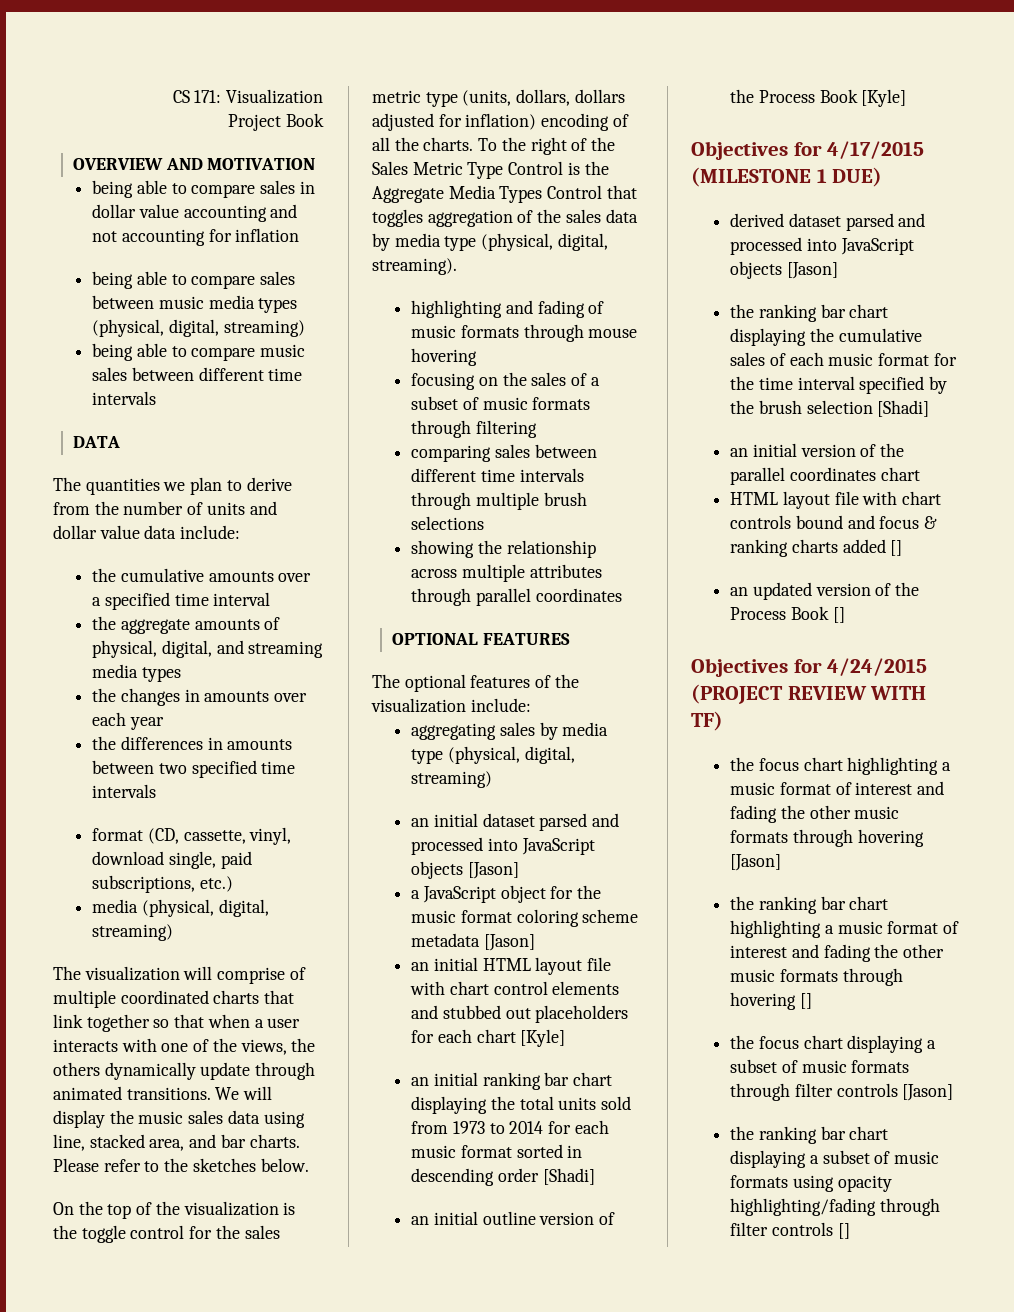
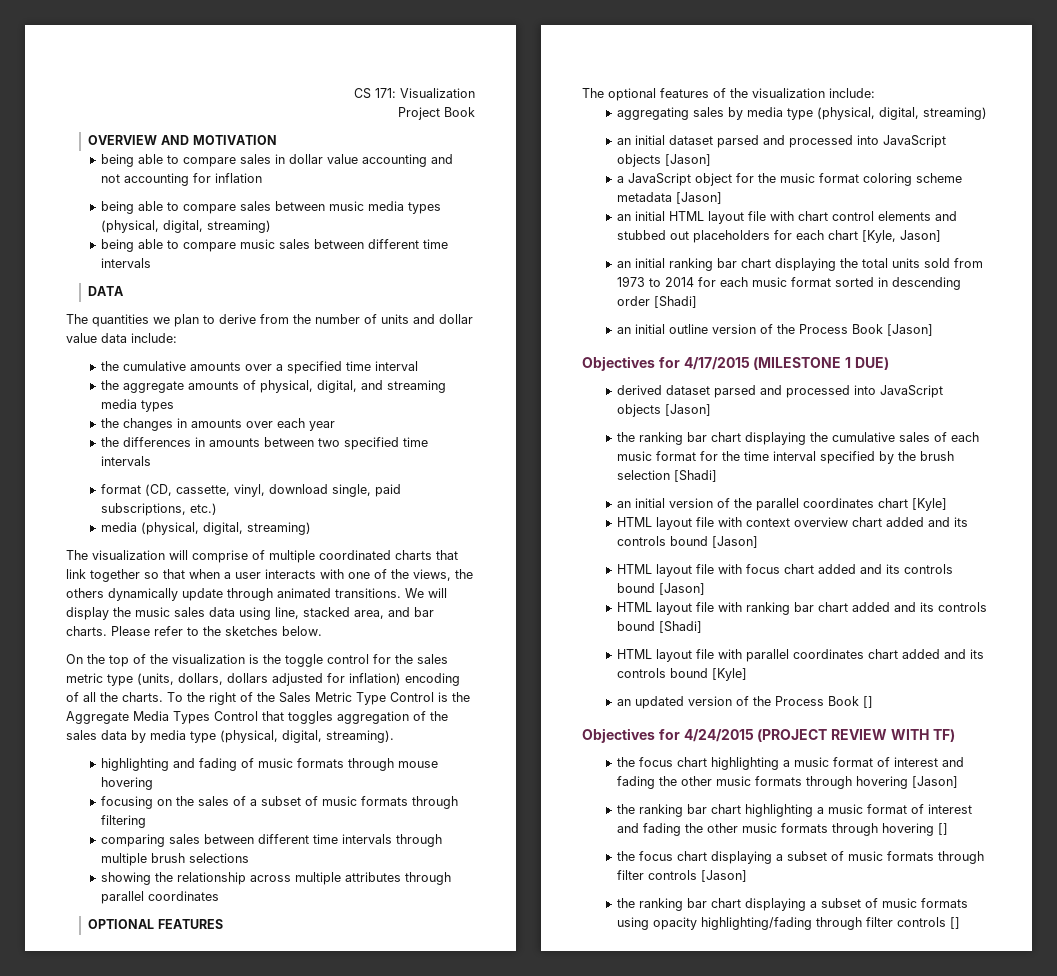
- an initial HTML layout file with chart control elements and stubbed out placeholders for each chart [Kyle]
+ an initial HTML layout file with chart control elements and stubbed out placeholders for each chart [Kyle, Jason]
- an initial outline version of the Process Book [Kyle]
+ an initial outline version of the Process Book [Jason]
- an initial version of the parallel coordinates chart
- HTML layout file with chart controls bound and focus & ranking charts added []
+ an initial version of the parallel coordinates chart [Kyle]
+ HTML layout file with context overview chart added and its controls bound [Jason]
+ HTML layout file with focus chart added and its controls bound [Jason]
+ HTML layout file with ranking bar chart added and its controls bound [Shadi]
+ HTML layout file with parallel coordinates chart added and its controls bound [Kyle]

